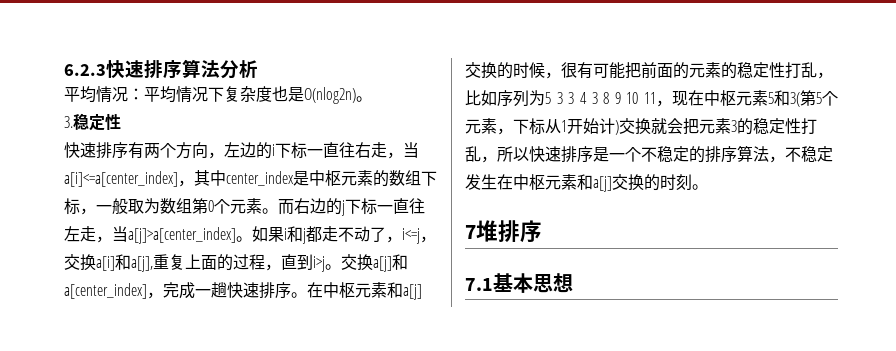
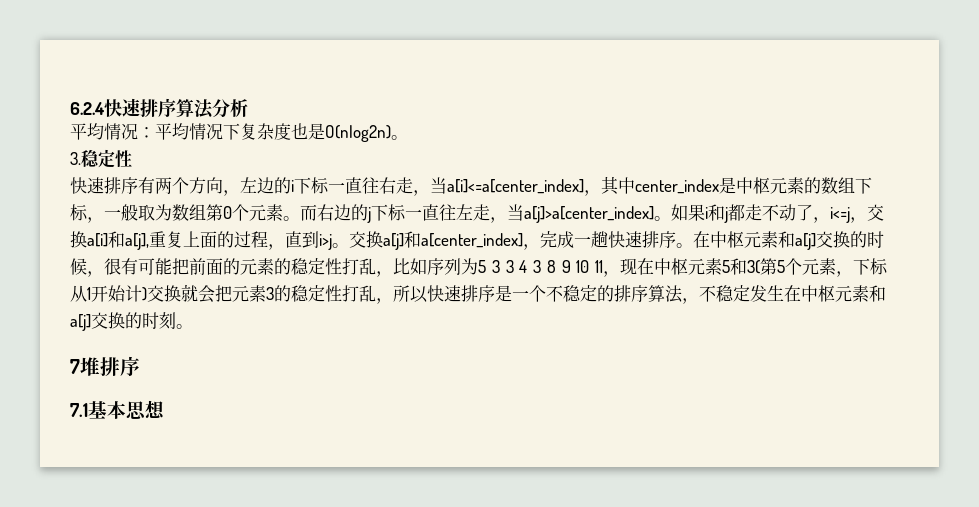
- 6.2.3快速排序算法分析
+ 6.2.4快速排序算法分析

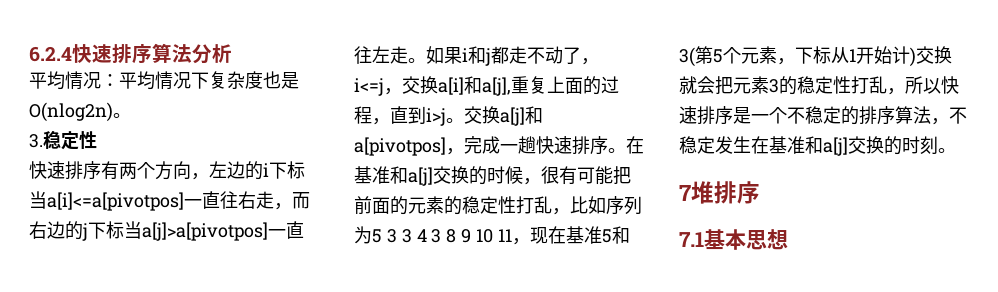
- 快速排序有两个方向，左边的i下标一直往右走，当a[i]<=a[center_index]，其中center_index是中枢元素的数组下标，一般取为数组第0个元素。而右边的j下标一直往左走，当a[j]>a[center_index]。
+ 快速排序有两个方向，左边的i下标当a[i]<=a[pivotpos]一直往右走，而右边的j下标当a[j]>a[pivotpos]一直往左走。
- 交换a[j]和a[center_index]，完成一趟快速排序。
+ 交换a[j]和a[pivotpos]，完成一趟快速排序。
- 在中枢元素和a[j]交换的时候，很有可能把前面的元素的稳定性打乱，比如序列为5 3 3 4 3 8 9 10 11，现在中枢元素5和3(第5个元素，下标从1开始计)交换就会把元素3的稳定性打乱，所以快速排序是一个不稳定的排序算法，不稳定发生在中枢元素和a[j]交换的时刻。
+ 在基准和a[j]交换的时候，很有可能把前面的元素的稳定性打乱，比如序列为5 3 3 4 3 8 9 10 11，现在基准5和3(第5个元素，下标从1开始计)交换就会把元素3的稳定性打乱，所以快速排序是一个不稳定的排序算法，不稳定发生在基准和a[j]交换的时刻。

